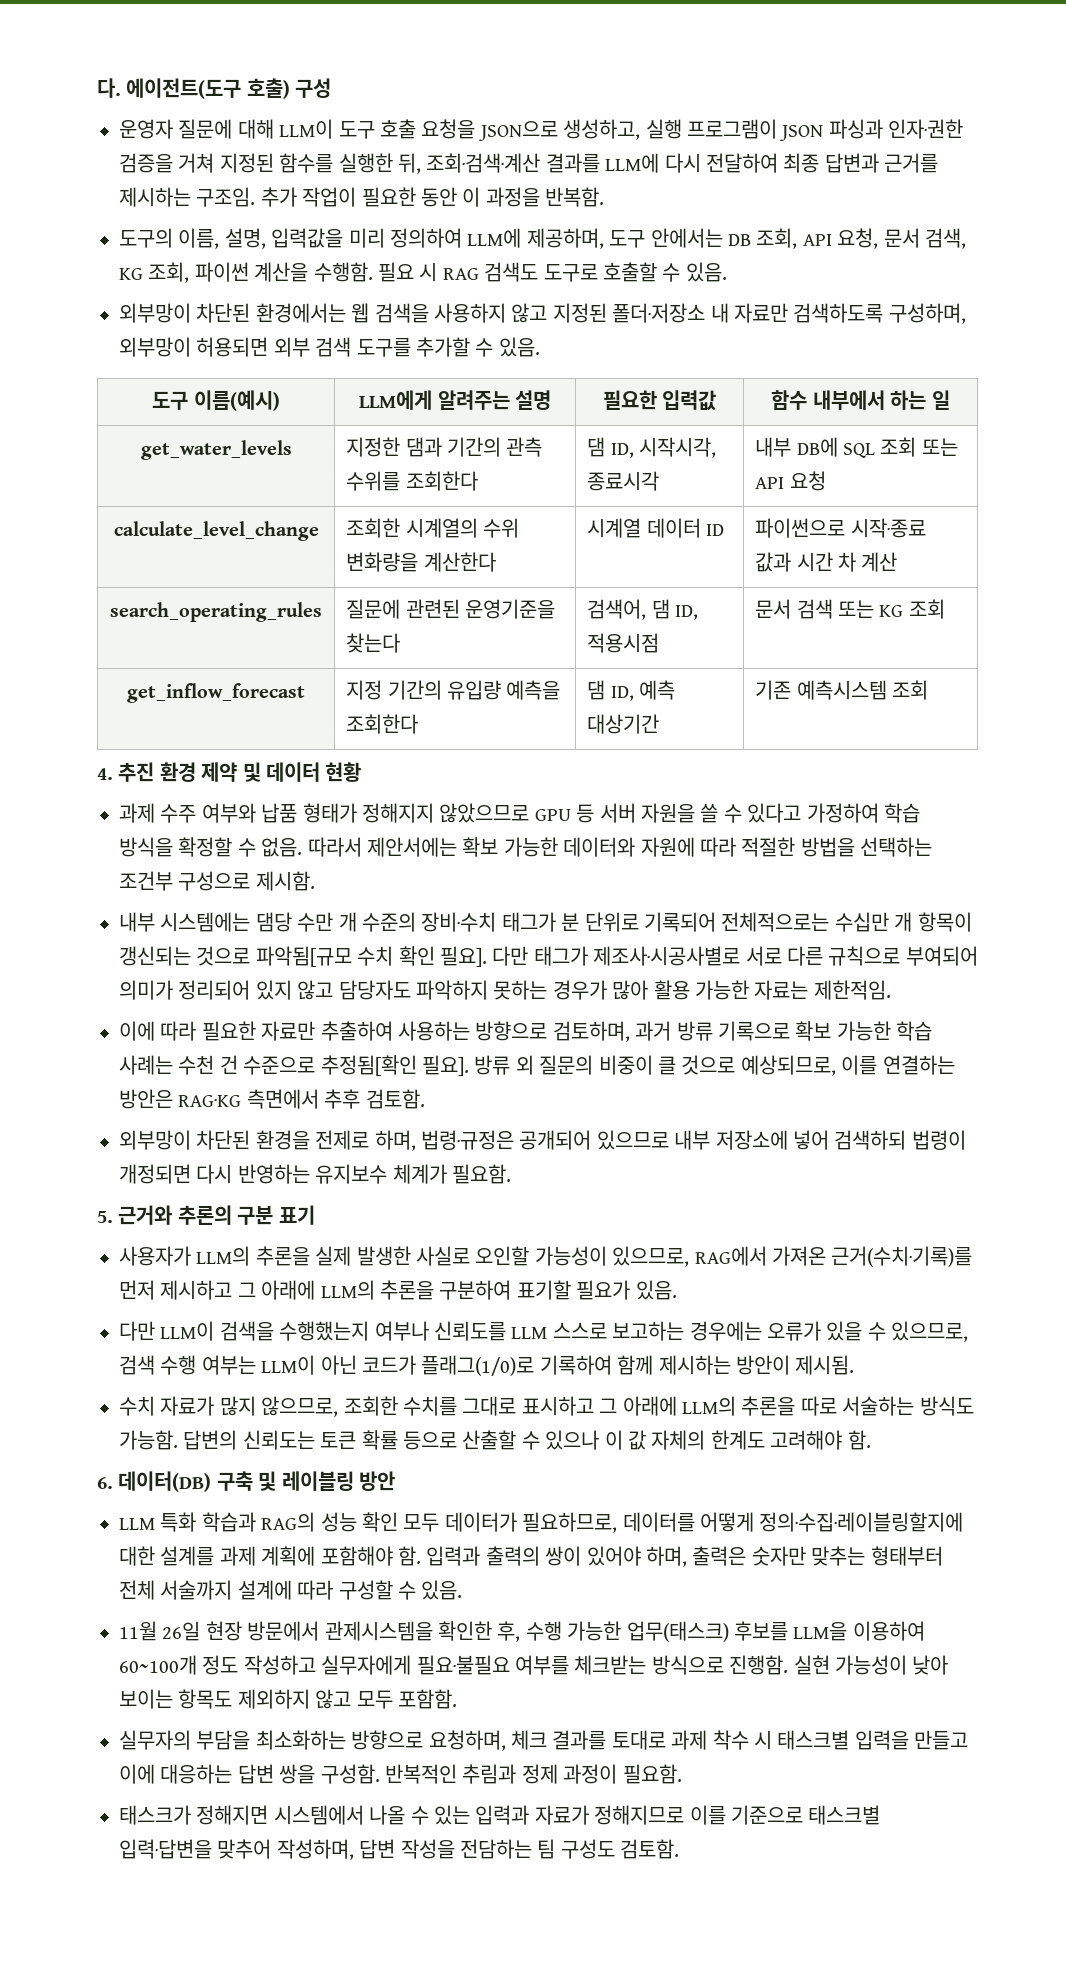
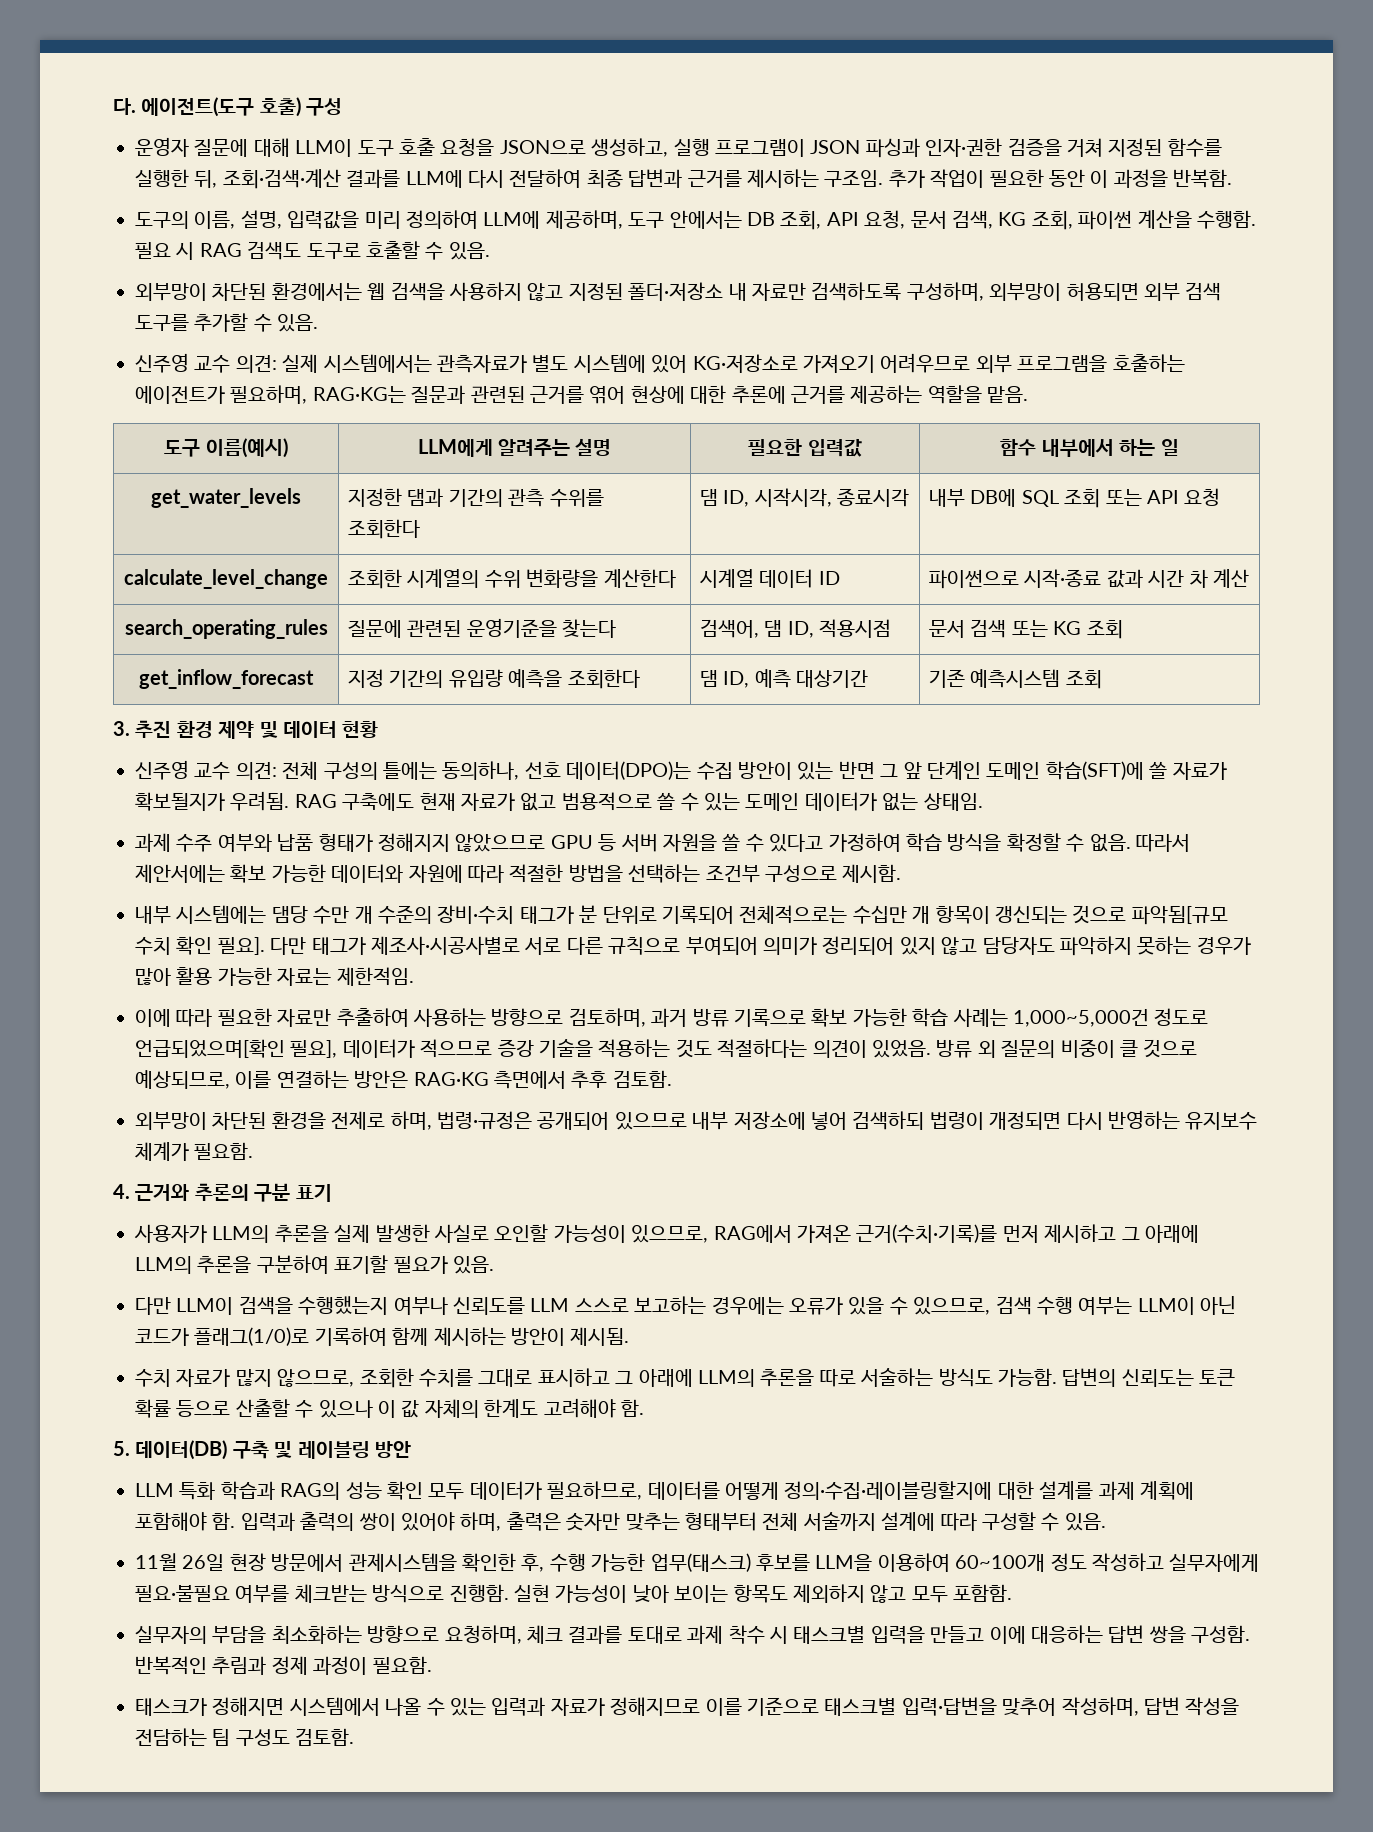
+ 신주영 교수 의견: 실제 시스템에서는 관측자료가 별도 시스템에 있어 KG·저장소로 가져오기 어려우므로 외부 프로그램을 호출하는 에이전트가 필요하며, RAG·KG는 질문과 관련된 근거를 엮어 현상에 대한 추론에 근거를 제공하는 역할을 맡음.
- 4. 추진 환경 제약 및 데이터 현황
+ 3. 추진 환경 제약 및 데이터 현황
+ 신주영 교수 의견: 전체 구성의 틀에는 동의하나, 선호 데이터(DPO)는 수집 방안이 있는 반면 그 앞 단계인 도메인 학습(SFT)에 쓸 자료가 확보될지가 우려됨. RAG 구축에도 현재 자료가 없고 범용적으로 쓸 수 있는 도메인 데이터가 없는 상태임.
- 이에 따라 필요한 자료만 추출하여 사용하는 방향으로 검토하며, 과거 방류 기록으로 확보 가능한 학습 사례는 수천 건 수준으로 추정됨[확인 필요].
+ 이에 따라 필요한 자료만 추출하여 사용하는 방향으로 검토하며, 과거 방류 기록으로 확보 가능한 학습 사례는 1,000~5,000건 정도로 언급되었으며[확인 필요], 데이터가 적으므로 증강 기술을 적용하는 것도 적절하다는 의견이 있었음.
- 5. 근거와 추론의 구분 표기
+ 4. 근거와 추론의 구분 표기
- 6. 데이터(DB) 구축 및 레이블링 방안
+ 5. 데이터(DB) 구축 및 레이블링 방안

